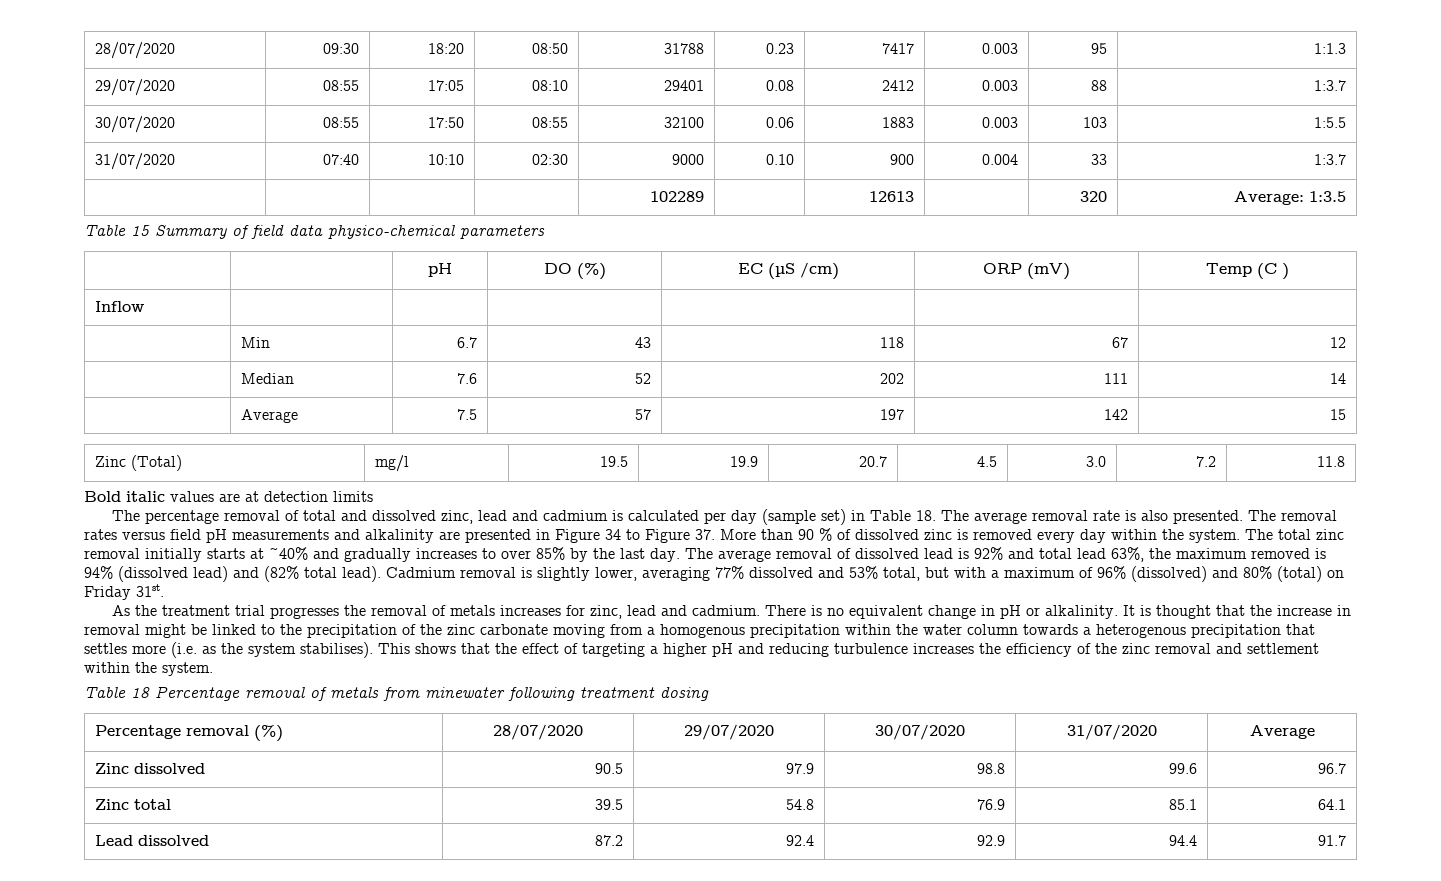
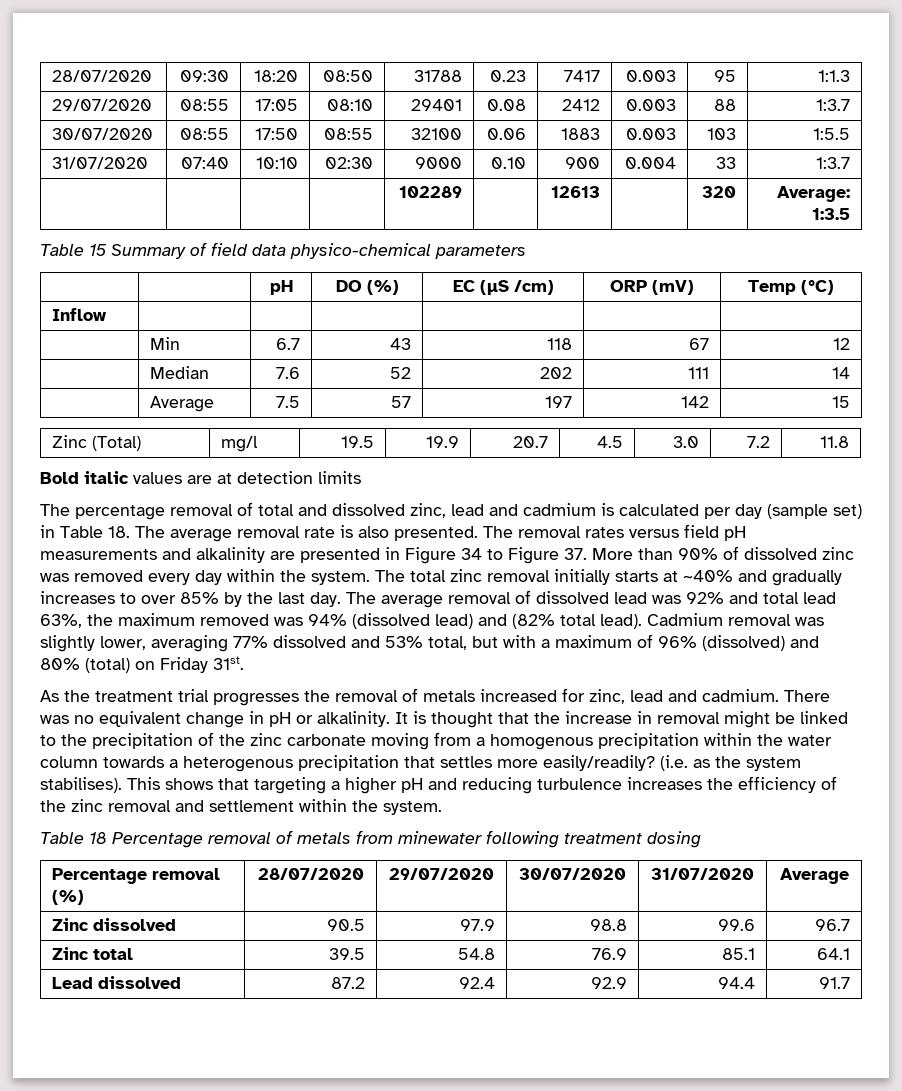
- | | pH | DO (%) | EC (µS /cm) | ORP (mV) | Temp (C )
+ | | pH | DO (%) | EC (µS /cm) | ORP (mV) | Temp (°C)
- The removal rates versus field pH measurements and alkalinity are presented in Figure 34 to Figure 37. More than 90 % of dissolved zinc is removed every day within the system.
+ The removal rates versus field pH measurements and alkalinity are presented in Figure 34 to Figure 37. More than 90% of dissolved zinc was removed every day within the system.
- The average removal of dissolved lead is 92% and total lead 63%, the maximum removed is 94% (dissolved lead) and (82% total lead).
+ The average removal of dissolved lead was 92% and total lead 63%, the maximum removed was 94% (dissolved lead) and (82% total lead).
- Cadmium removal is slightly lower, averaging 77% dissolved and 53% total, but with a maximum of 96% (dissolved) and 80% (total) on Friday 31st.
+ Cadmium removal was slightly lower, averaging 77% dissolved and 53% total, but with a maximum of 96% (dissolved) and 80% (total) on Friday 31st.
- As the treatment trial progresses the removal of metals increases for zinc, lead and cadmium.
+ As the treatment trial progresses the removal of metals increased for zinc, lead and cadmium.
- There is no equivalent change in pH or alkalinity.
+ There was no equivalent change in pH or alkalinity.
- It is thought that the increase in removal might be linked to the precipitation of the zinc carbonate moving from a homogenous precipitation within the water column towards a heterogenous precipitation that settles more (i.e. as the system stabilises).
+ It is thought that the increase in removal might be linked to the precipitation of the zinc carbonate moving from a homogenous precipitation within the water column towards a heterogenous precipitation that settles more easily/readily? (i.e. as the system stabilises).
- This shows that the effect of targeting a higher pH and reducing turbulence increases the efficiency of the zinc removal and settlement within the system.
+ This shows that targeting a higher pH and reducing turbulence increases the efficiency of the zinc removal and settlement within the system.

